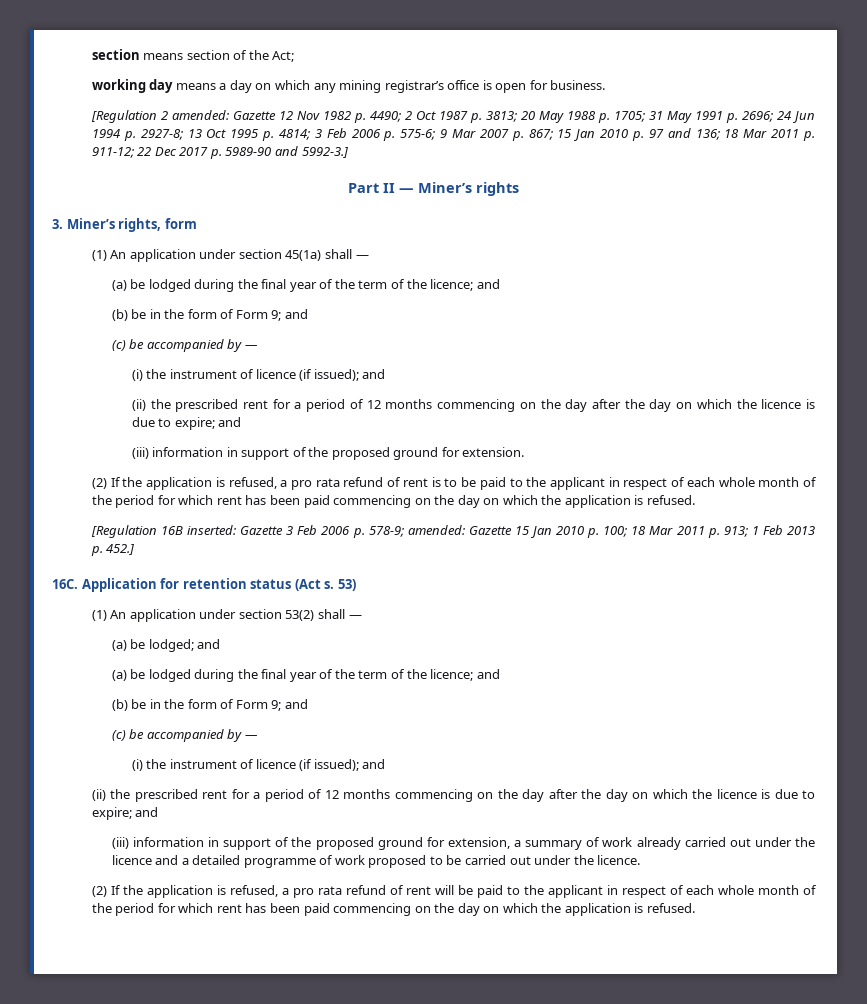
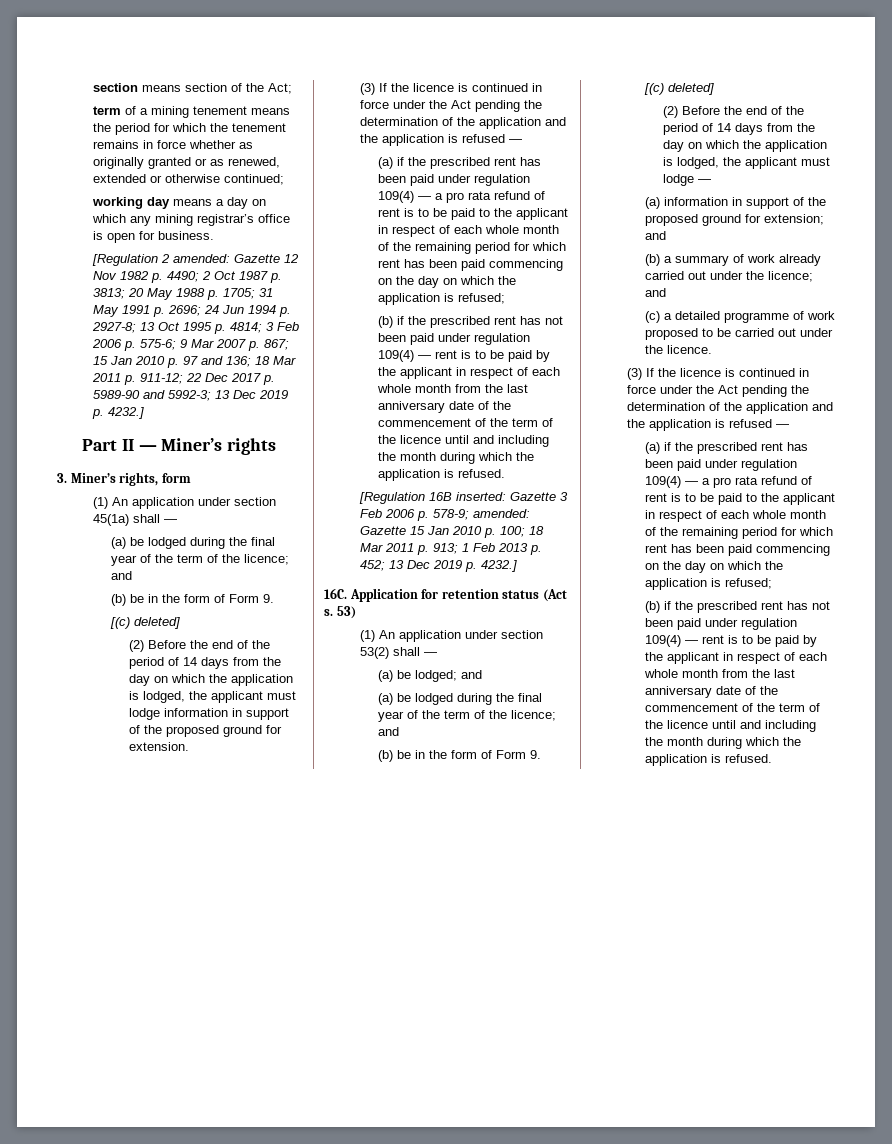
+ term of a mining tenement means the period for which the tenement remains in force whether as originally granted or as renewed, extended or otherwise continued;
- 22 Dec 2017 p. 5989-90 and 5992-3.]
+ 22 Dec 2017 p. 5989-90 and 5992-3; 13 Dec 2019 p. 4232.]
  (1) An application under section 45(1a) shall —
  (a) be lodged during the final year of the term of the licence; and
- (b) be in the form of Form 9; and
- (c) be accompanied by —
- (i) the instrument of licence (if issued); and
- (ii) the prescribed rent for a period of 12 months commencing on the day after the day on which the licence is due to expire; and
- (iii) information in support of the proposed ground for extension.
- (2) If the application is refused, a pro rata refund of rent is to be paid to the applicant in respect of each whole month of the period for which rent has been paid commencing on the day on which the application is refused.
+ (b) be in the form of Form 9.
+ [(c) deleted]
+ (2) Before the end of the period of 14 days from the day on which the application is lodged, the applicant must lodge information in support of the proposed ground for extension.
+ (3) If the licence is continued in force under the Act pending the determination of the application and the application is refused —
+ (a) if the prescribed rent has been paid under regulation 109(4) — a pro rata refund of rent is to be paid to the applicant in respect of each whole month of the remaining period for which rent has been paid commencing on the day on which the application is refused;
+ (b) if the prescribed rent has not been paid under regulation 109(4) — rent is to be paid by the applicant in respect of each whole month from the last anniversary date of the commencement of the term of the licence until and including the month during which the application is refused.
- [Regulation 16B inserted: Gazette 3 Feb 2006 p. 578-9; amended: Gazette 15 Jan 2010 p. 100; 18 Mar 2011 p. 913; 1 Feb 2013 p. 452.]
+ [Regulation 16B inserted: Gazette 3 Feb 2006 p. 578-9; amended: Gazette 15 Jan 2010 p. 100; 18 Mar 2011 p. 913; 1 Feb 2013 p. 452; 13 Dec 2019 p. 4232.]
  (a) be lodged; and
  (a) be lodged during the final year of the term of the licence; and
- (b) be in the form of Form 9; and
- (c) be accompanied by —
- (i) the instrument of licence (if issued); and
- (ii) the prescribed rent for a period of 12 months commencing on the day after the day on which the licence is due to expire; and
- (iii) information in support of the proposed ground for extension, a summary of work already carried out under the licence and a detailed programme of work proposed to be carried out under the licence.
- (2) If the application is refused, a pro rata refund of rent will be paid to the applicant in respect of each whole month of the period for which rent has been paid commencing on the day on which the application is refused.
+ (b) be in the form of Form 9.
+ [(c) deleted]
+ (2) Before the end of the period of 14 days from the day on which the application is lodged, the applicant must lodge —
+ (a) information in support of the proposed ground for extension; and
+ (b) a summary of work already carried out under the licence; and
+ (c) a detailed programme of work proposed to be carried out under the licence.
+ (3) If the licence is continued in force under the Act pending the determination of the application and the application is refused —
+ (a) if the prescribed rent has been paid under regulation 109(4) — a pro rata refund of rent is to be paid to the applicant in respect of each whole month of the remaining period for which rent has been paid commencing on the day on which the application is refused;
+ (b) if the prescribed rent has not been paid under regulation 109(4) — rent is to be paid by the applicant in respect of each whole month from the last anniversary date of the commencement of the term of the licence until and including the month during which the application is refused.

